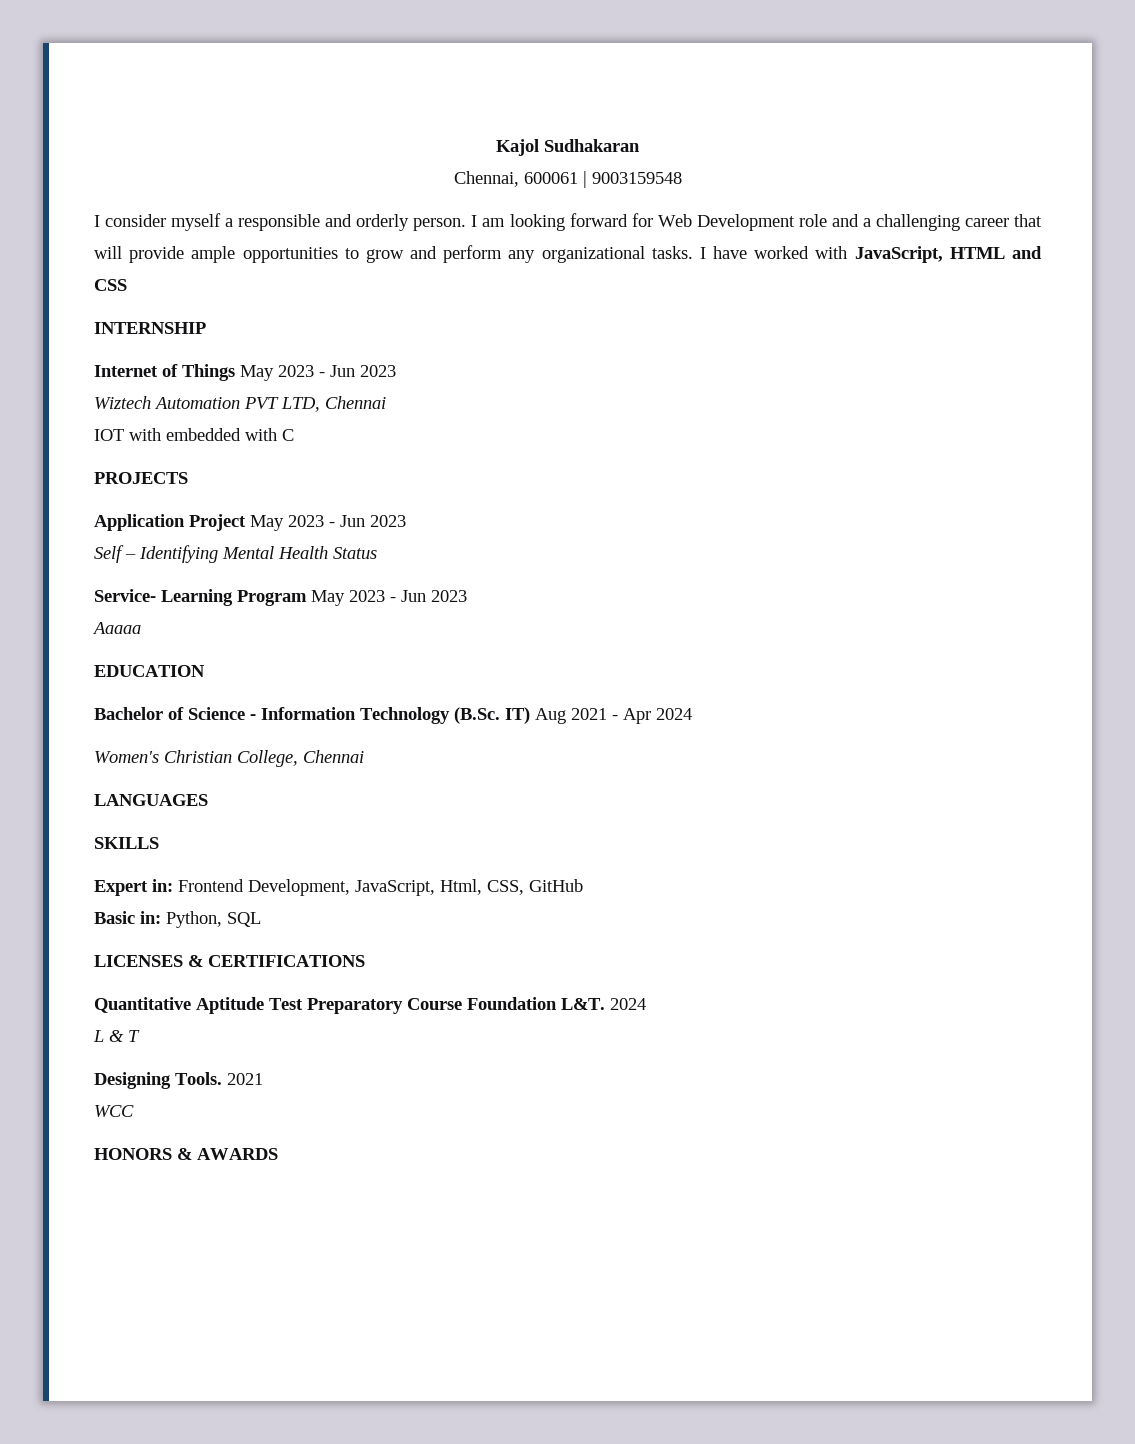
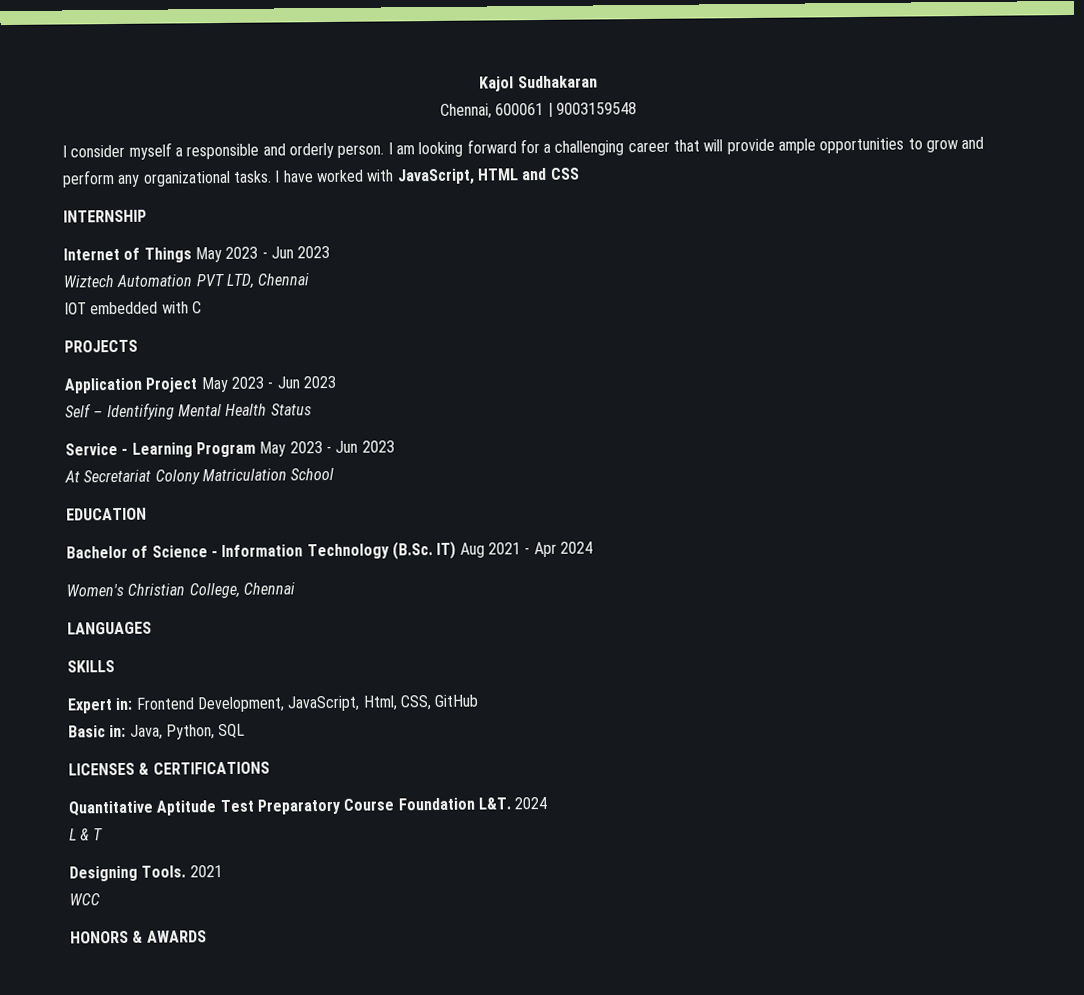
- I am looking forward for Web Development role and a challenging career that will provide ample opportunities to grow and perform any organizational tasks.
+ I am looking forward for a challenging career that will provide ample opportunities to grow and perform any organizational tasks.
- IOT with embedded with C
+ IOT embedded with C
- Service- Learning Program May 2023 - Jun 2023
+ Service - Learning Program May 2023 - Jun 2023
- Aaaaa
+ At Secretariat Colony Matriculation School
- Basic in: Python, SQL
+ Basic in: Java, Python, SQL

